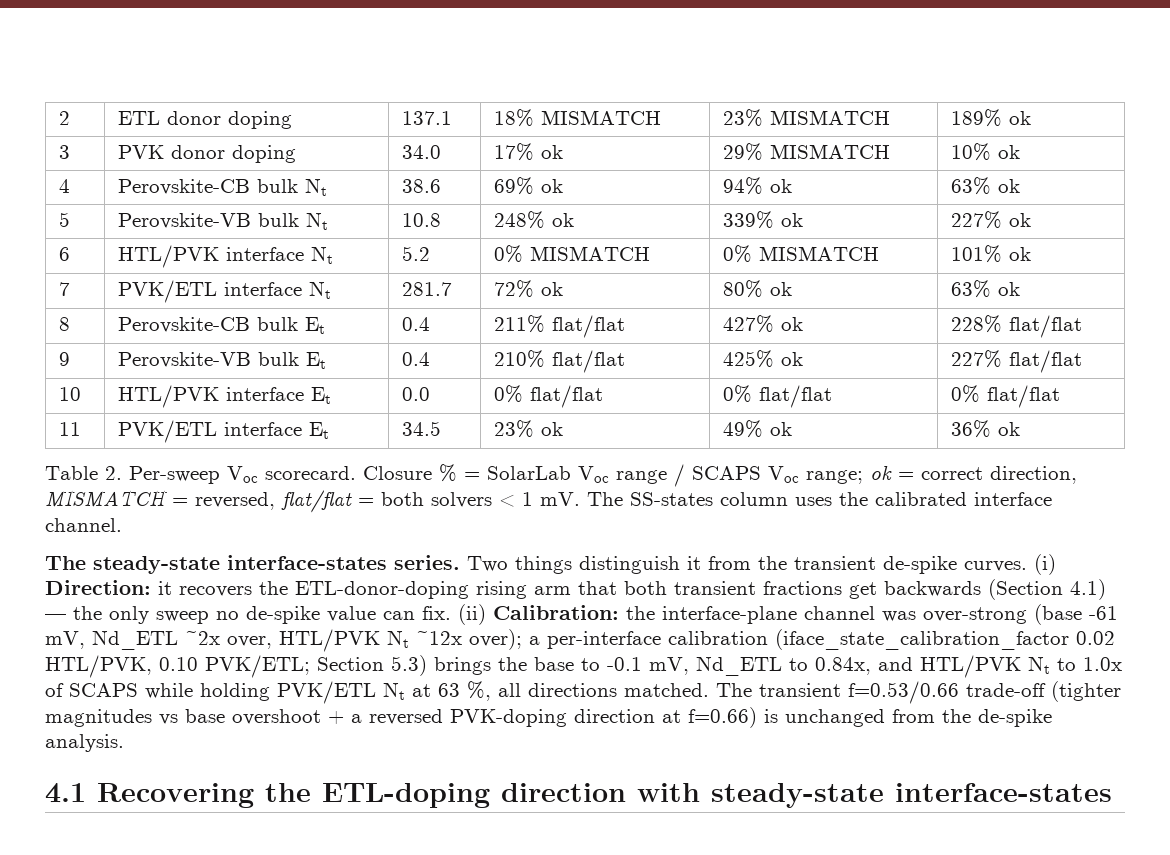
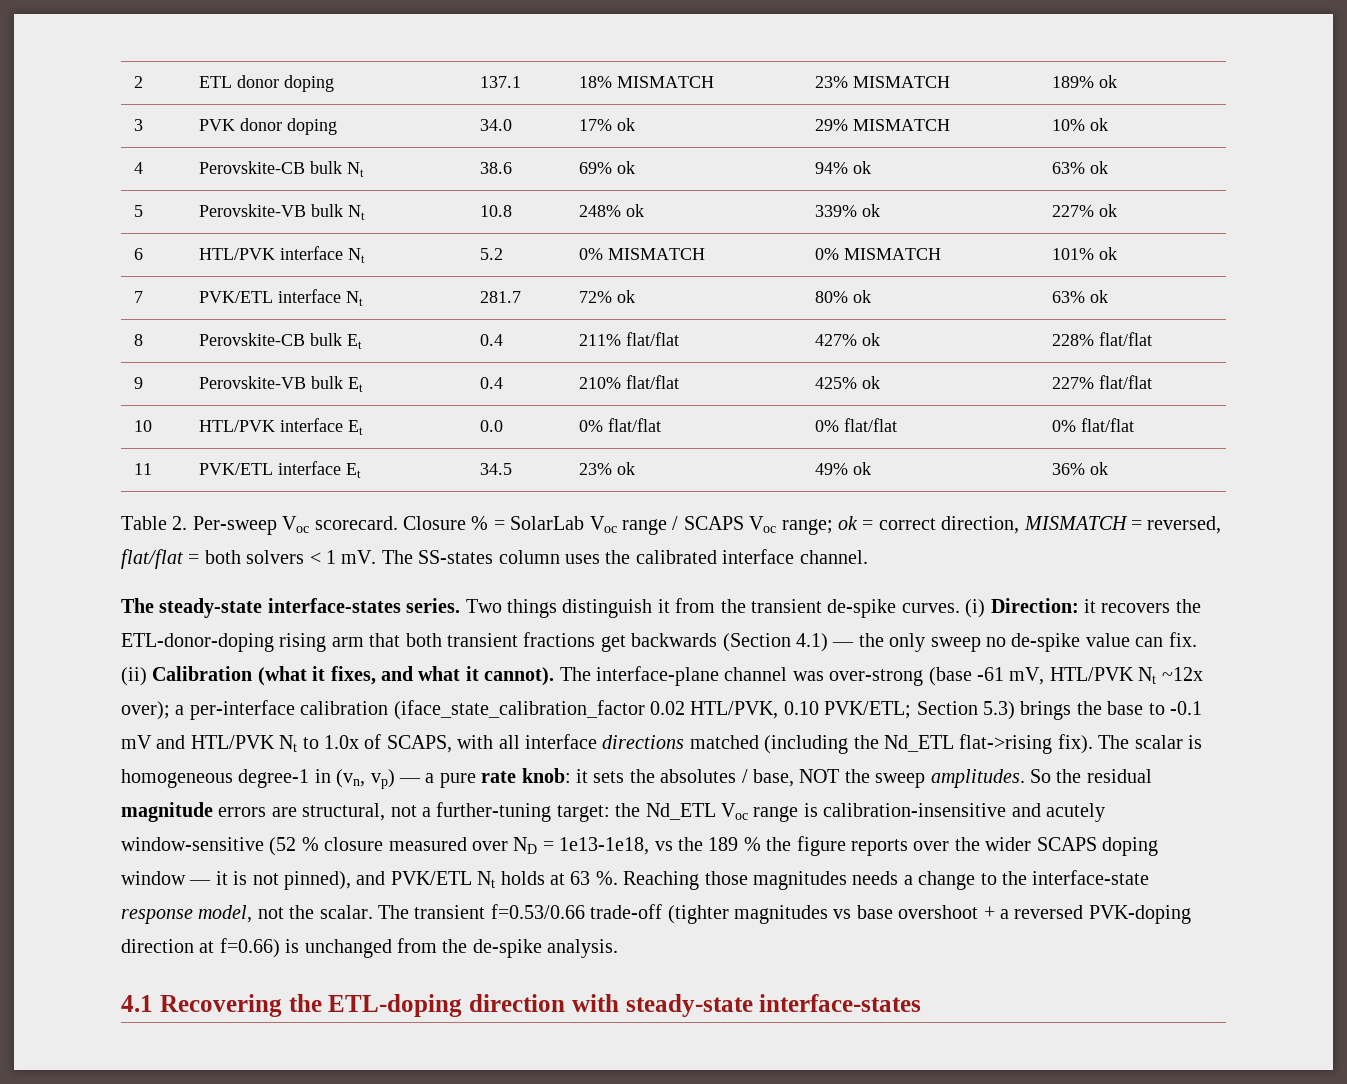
- (ii) Calibration: the interface-plane channel was over-strong (base -61 mV, Nd_ETL ~2x over, HTL/PVK Nt ~12x over); a per-interface calibration (iface_state_calibration_factor 0.02 HTL/PVK, 0.10 PVK/ETL; Section 5.3) brings the base to -0.1 mV, Nd_ETL to 0.84x, and HTL/PVK Nt to 1.0x of SCAPS while holding PVK/ETL Nt at 63 %, all directions matched.
+ (ii) Calibration (what it fixes, and what it cannot). The interface-plane channel was over-strong (base -61 mV, HTL/PVK Nt ~12x over); a per-interface calibration (iface_state_calibration_factor 0.02 HTL/PVK, 0.10 PVK/ETL; Section 5.3) brings the base to -0.1 mV and HTL/PVK Nt to 1.0x of SCAPS, with all interface directions matched (including the Nd_ETL flat->rising fix). The scalar is homogeneous degree-1 in (vn, vp) — a pure rate knob: it sets the absolutes / base, NOT the sweep amplitudes. So the residual magnitude errors are structural, not a further-tuning target: the Nd_ETL Voc range is calibration-insensitive and acutely window-sensitive (52 % closure measured over ND = 1e13-1e18, vs the 189 % the figure reports over the wider SCAPS doping window — it is not pinned), and PVK/ETL Nt holds at 63 %. Reaching those magnitudes needs a change to the interface-state response model, not the scalar.

